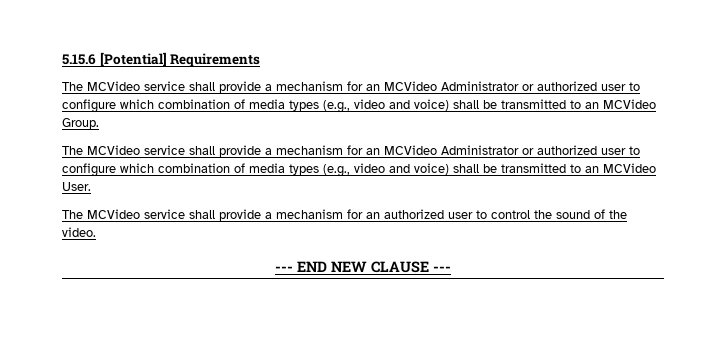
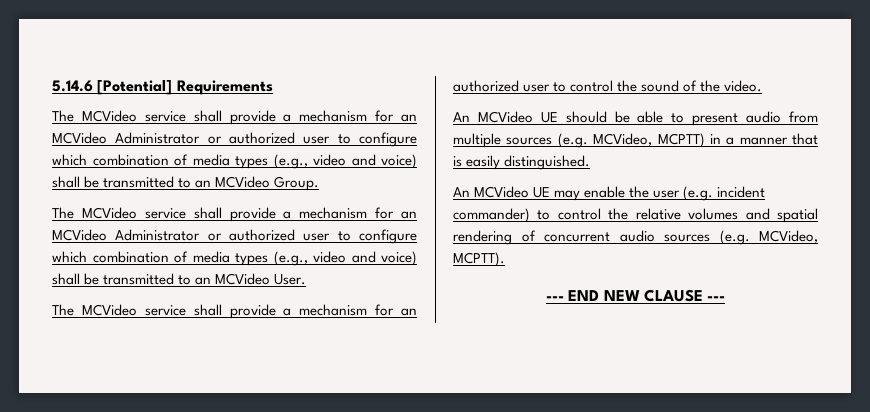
- 5.15.6 [Potential] Requirements
+ 5.14.6 [Potential] Requirements
+ An MCVideo UE should be able to present audio from multiple sources (e.g. MCVideo, MCPTT) in a manner that is easily distinguished.
+ An MCVideo UE may enable the user (e.g. incident commander) to control the relative volumes and spatial rendering of concurrent audio sources (e.g. MCVideo, MCPTT).

